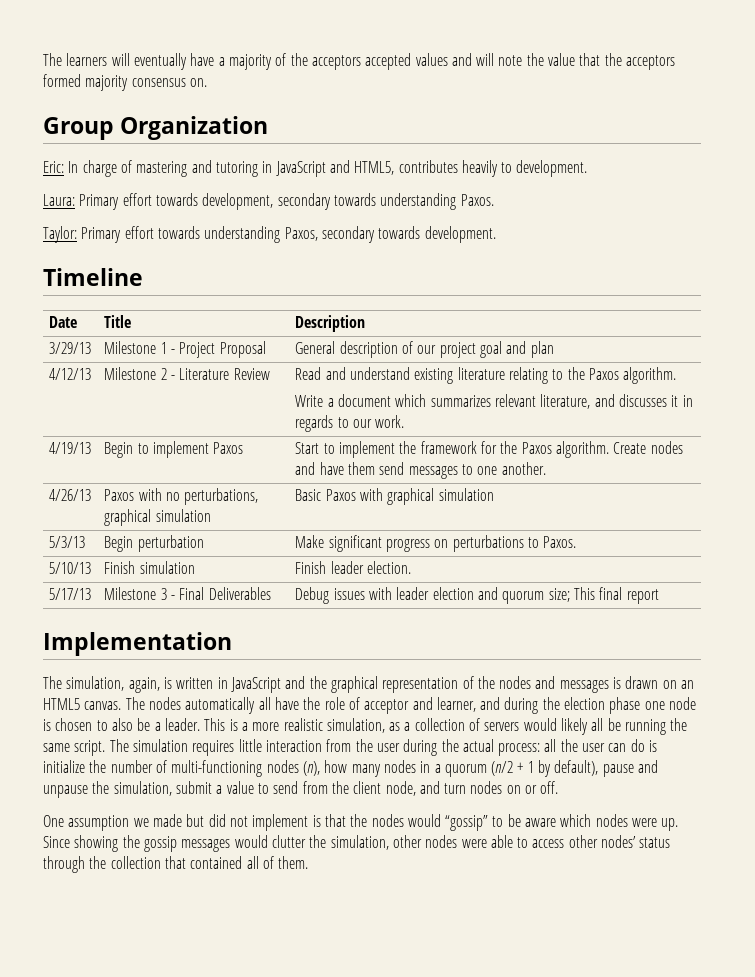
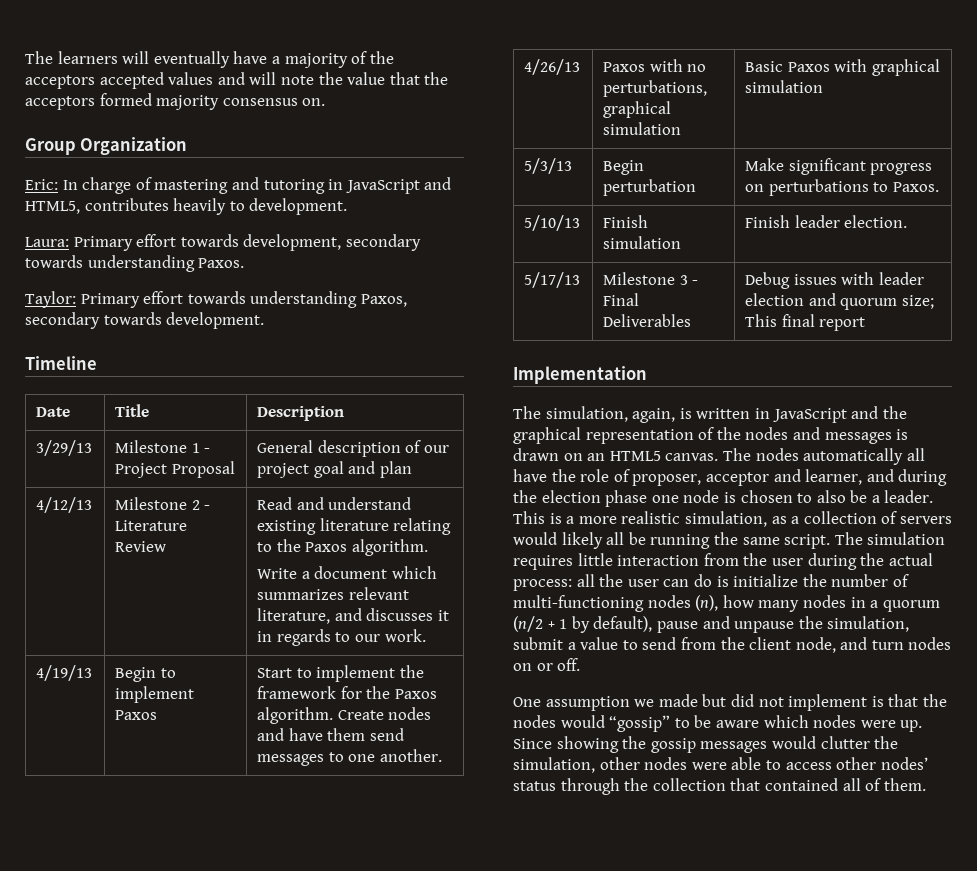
- The nodes automatically all have the role of acceptor and learner, and during the election phase one node is chosen to also be a leader.
+ The nodes automatically all have the role of proposer, acceptor and learner, and during the election phase one node is chosen to also be a leader.

